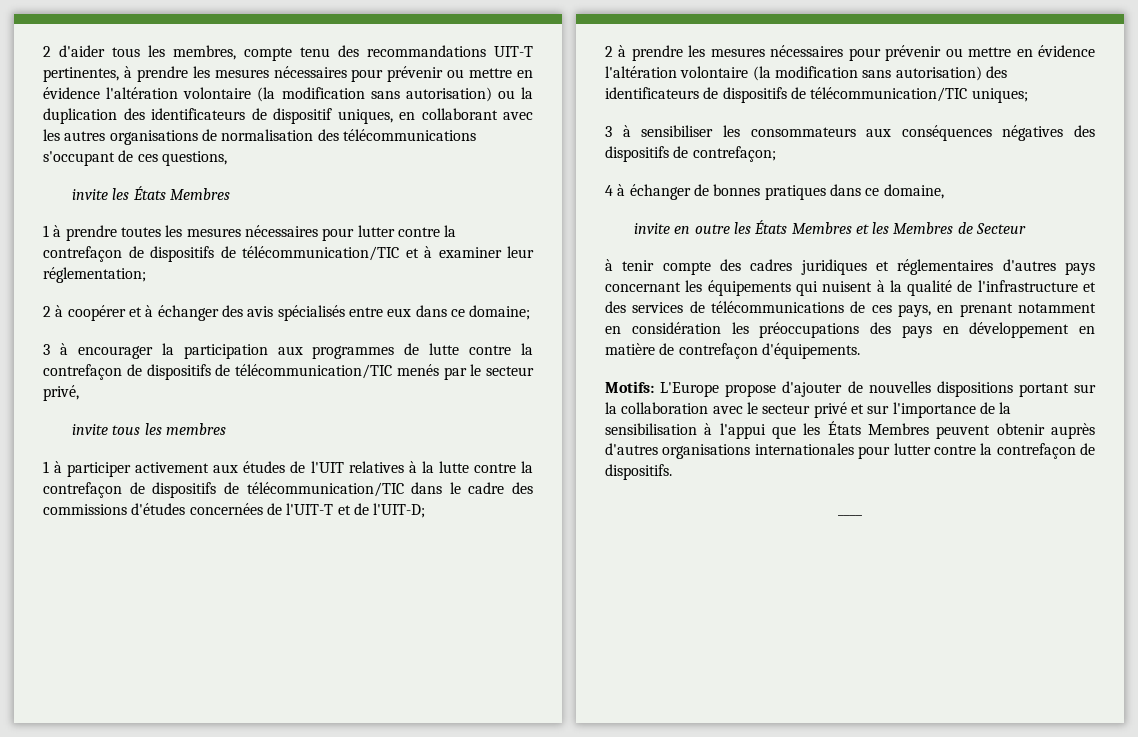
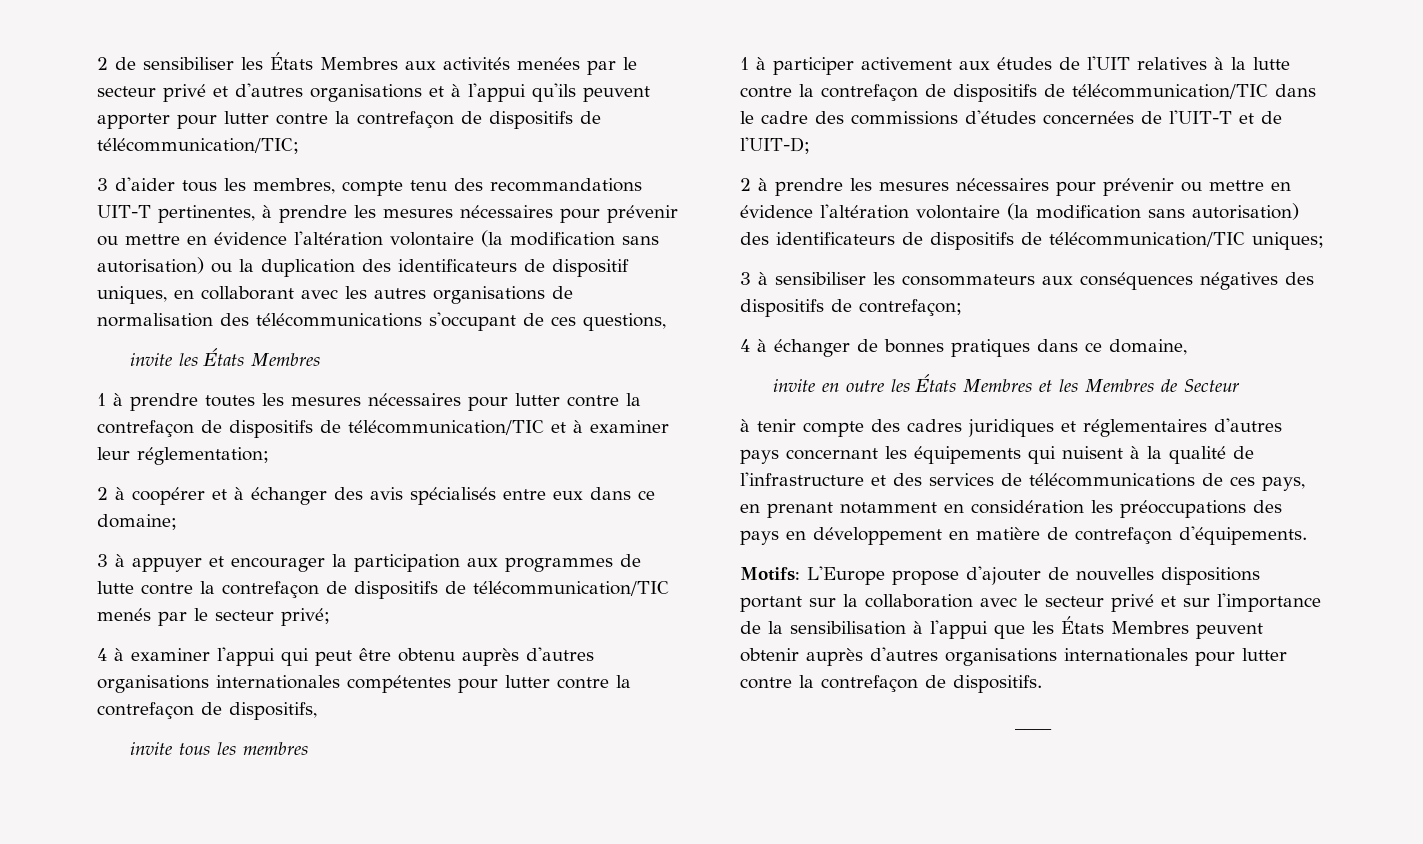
- 2 d'aider tous les membres, compte tenu des recommandations UIT-T pertinentes, à prendre les mesures nécessaires pour prévenir ou mettre en évidence l'altération volontaire (la modification sans autorisation) ou la duplication des identificateurs de dispositif uniques, en collaborant avec les autres organisations de normalisation des télécommunications s'occupant de ces questions,
+ 2 de sensibiliser les États Membres aux activités menées par le secteur privé et d'autres organisations et à l'appui qu'ils peuvent apporter pour lutter contre la contrefaçon de dispositifs de télécommunication/TIC;
+ 3 d'aider tous les membres, compte tenu des recommandations UIT-T pertinentes, à prendre les mesures nécessaires pour prévenir ou mettre en évidence l'altération volontaire (la modification sans autorisation) ou la duplication des identificateurs de dispositif uniques, en collaborant avec les autres organisations de normalisation des télécommunications s'occupant de ces questions,
- 3 à encourager la participation aux programmes de lutte contre la contrefaçon de dispositifs de télécommunication/TIC menés par le secteur privé,
+ 3 à appuyer et encourager la participation aux programmes de lutte contre la contrefaçon de dispositifs de télécommunication/TIC menés par le secteur privé;
+ 4 à examiner l'appui qui peut être obtenu auprès d'autres organisations internationales compétentes pour lutter contre la contrefaçon de dispositifs,

